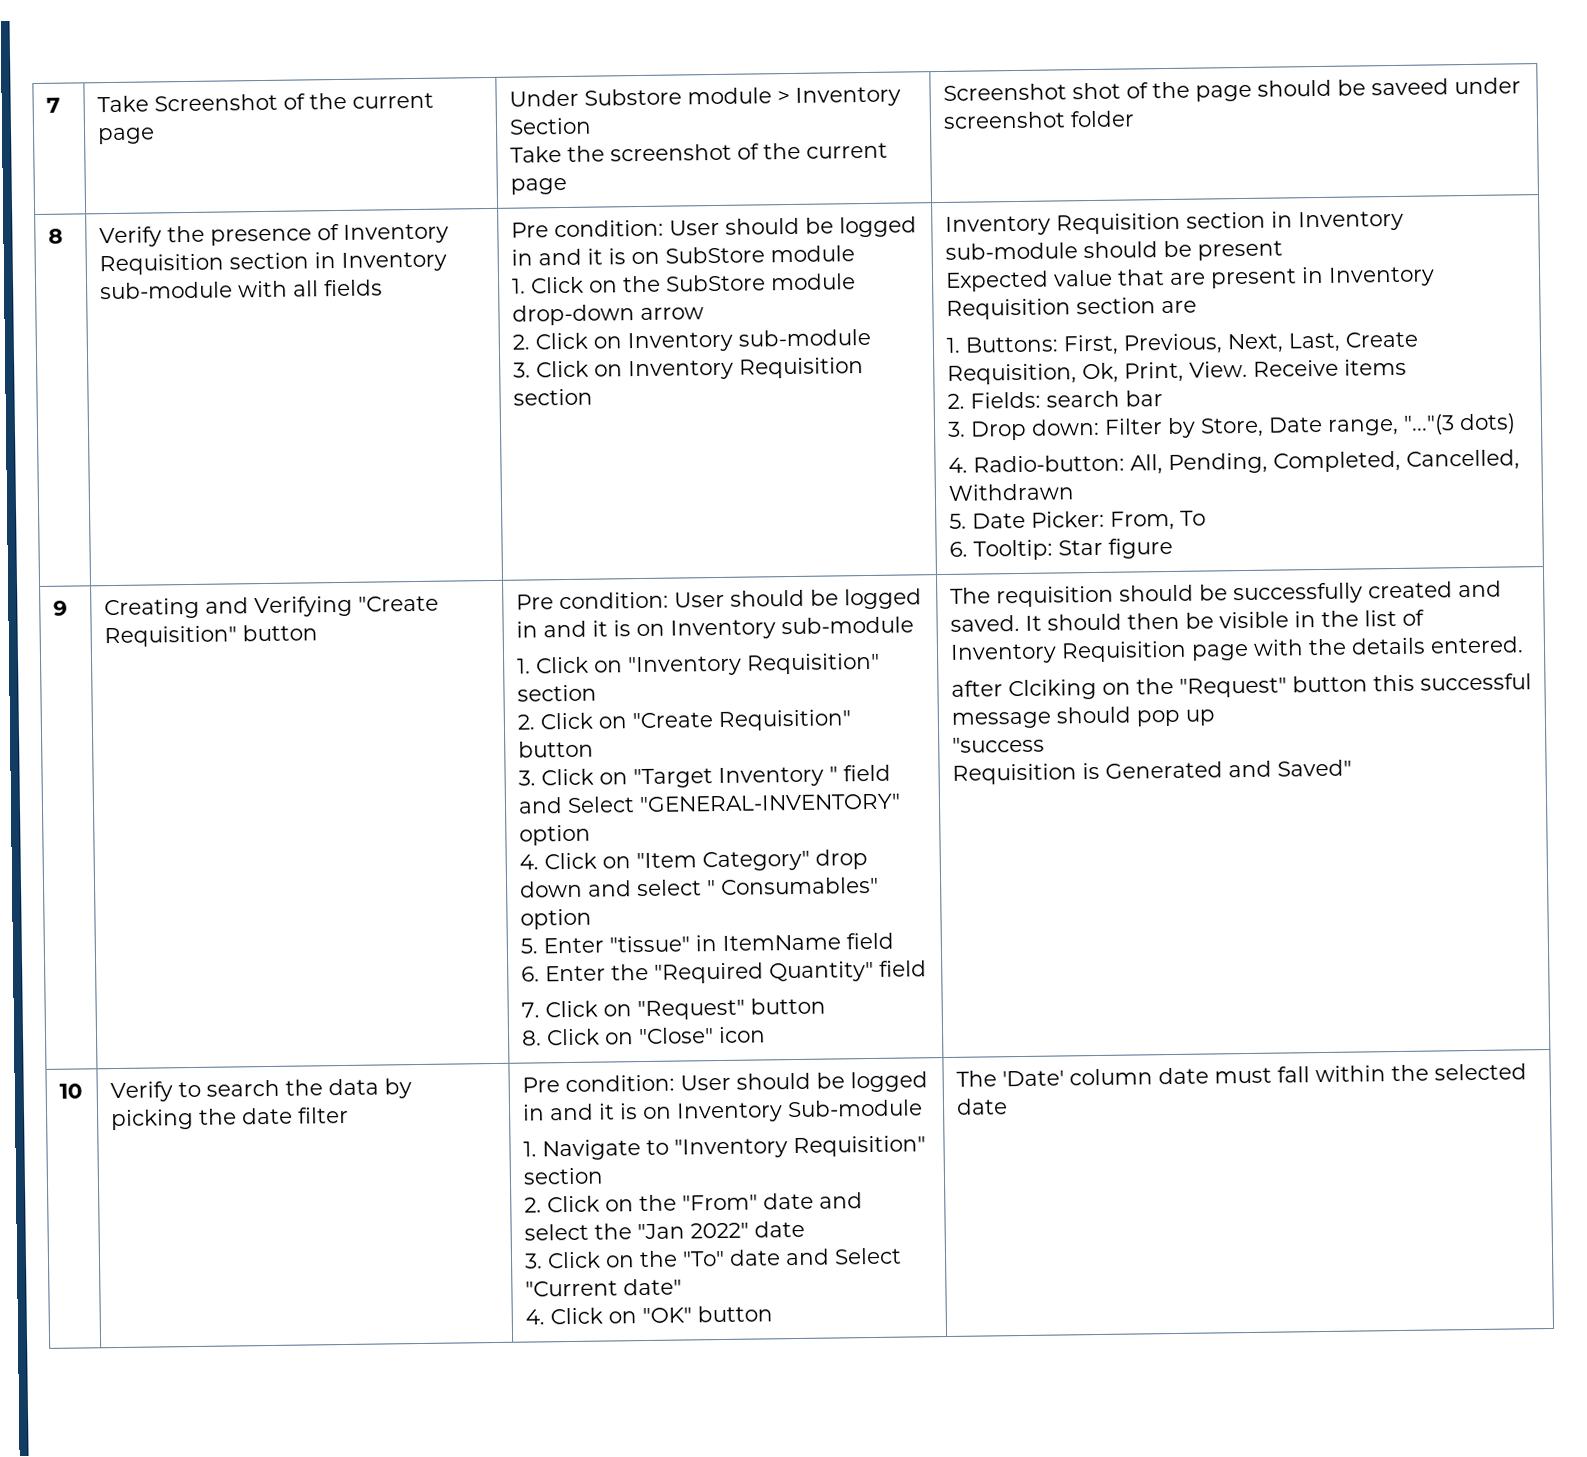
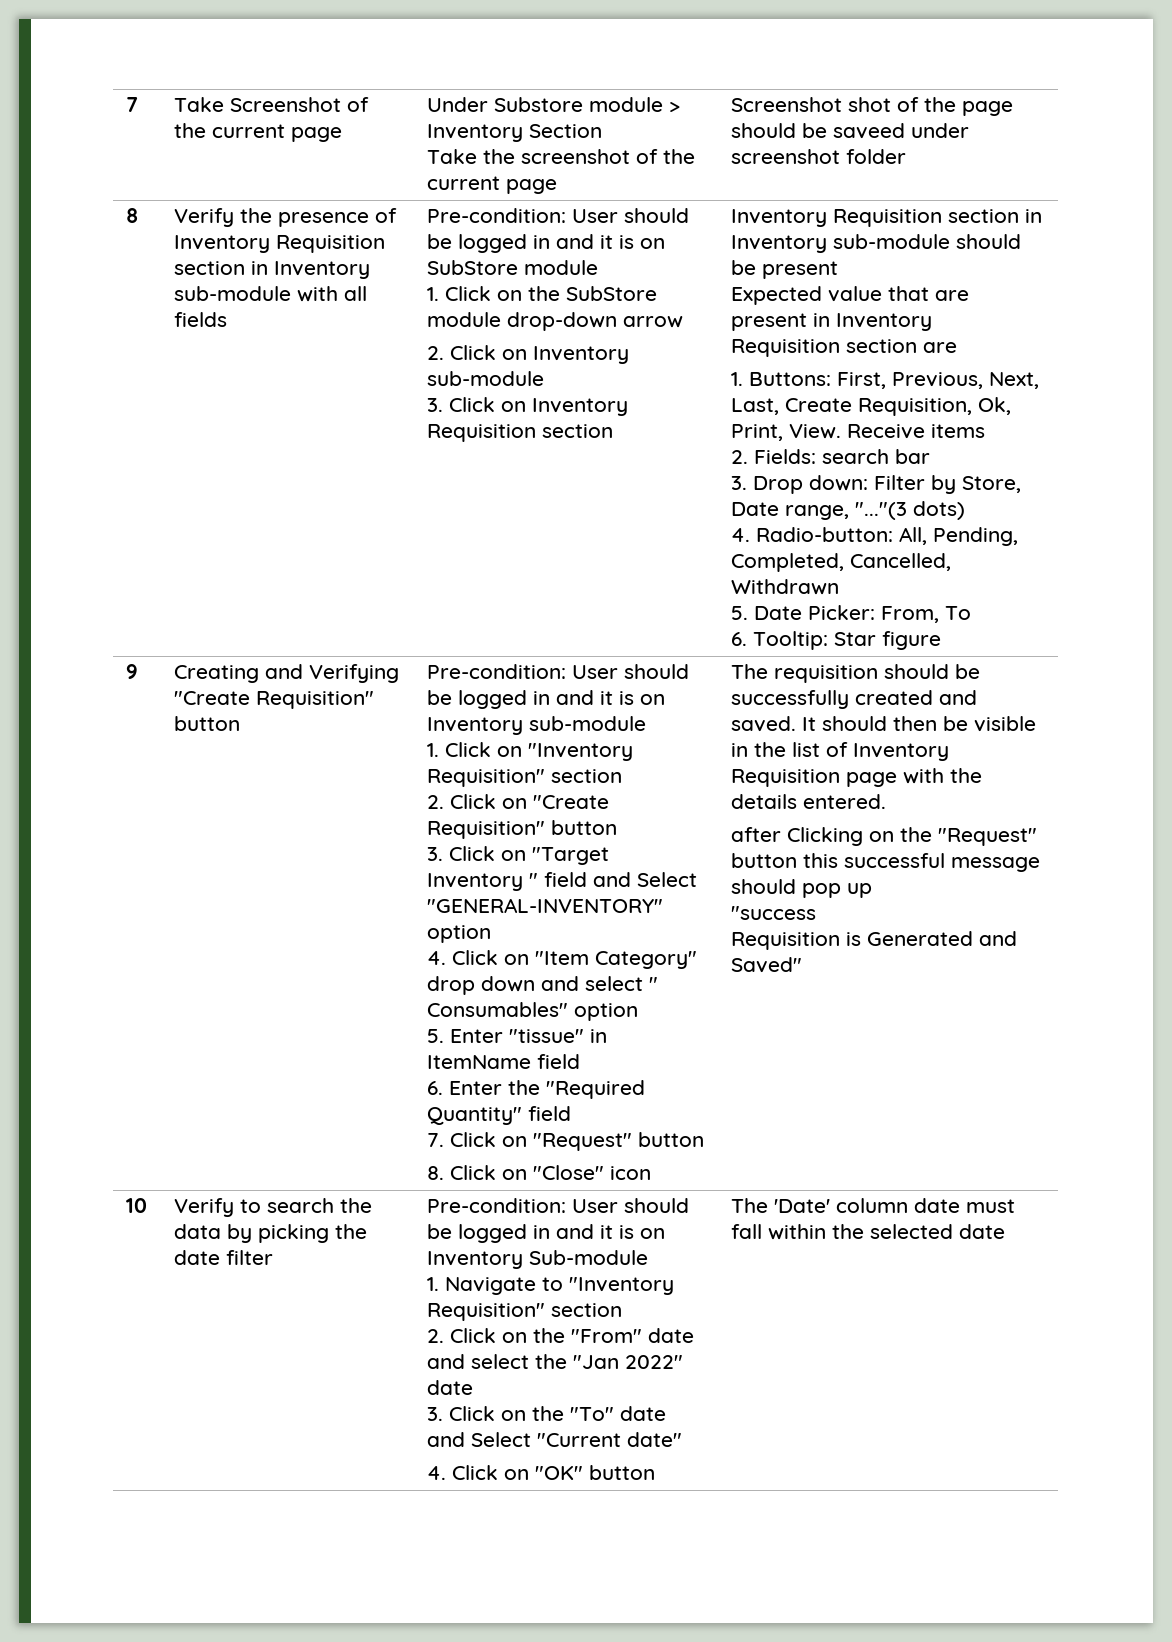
- Pre condition: User should be logged in and it is on SubStore module
+ Pre-condition: User should be logged in and it is on SubStore module
- Pre condition: User should be logged in and it is on Inventory sub-module
+ Pre-condition: User should be logged in and it is on Inventory sub-module
- after Clciking on the "Request" button this successful message should pop up
+ after Clicking on the "Request" button this successful message should pop up
- Pre condition: User should be logged in and it is on Inventory Sub-module
+ Pre-condition: User should be logged in and it is on Inventory Sub-module

